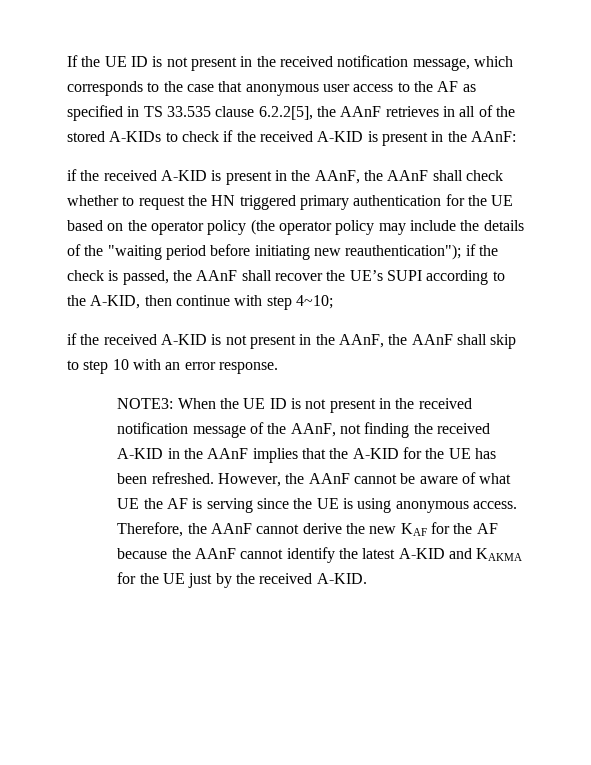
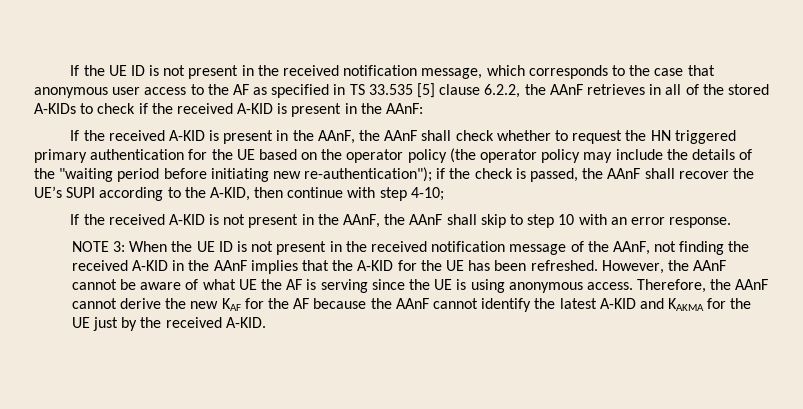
- If the UE ID is not present in the received notification message, which corresponds to the case that anonymous user access to the AF as specified in TS 33.535 clause 6.2.2[5], the AAnF retrieves in all of the stored A-KIDs to check if the received A-KID is present in the AAnF:
+ If the UE ID is not present in the received notification message, which corresponds to the case that anonymous user access to the AF as specified in TS 33.535 [5] clause 6.2.2, the AAnF retrieves in all of the stored A-KIDs to check if the received A-KID is present in the AAnF:
- if the received A-KID is present in the AAnF, the AAnF shall check whether to request the HN triggered primary authentication for the UE based on the operator policy (the operator policy may include the details of the "waiting period before initiating new reauthentication");
+ If the received A-KID is present in the AAnF, the AAnF shall check whether to request the HN triggered primary authentication for the UE based on the operator policy (the operator policy may include the details of the "waiting period before initiating new re-authentication");
- if the check is passed, the AAnF shall recover the UE’s SUPI according to the A-KID, then continue with step 4~10;
- if the received A-KID is not present in the AAnF, the AAnF shall skip to step 10 with an error response.
+ if the check is passed, the AAnF shall recover the UE’s SUPI according to the A-KID, then continue with step 4-10;
+ If the received A-KID is not present in the AAnF, the AAnF shall skip to step 10 with an error response.
- NOTE3: When the UE ID is not present in the received notification message of the AAnF, not finding the received A-KID in the AAnF implies that the A-KID for the UE has been refreshed.
+ NOTE 3: When the UE ID is not present in the received notification message of the AAnF, not finding the received A-KID in the AAnF implies that the A-KID for the UE has been refreshed.

